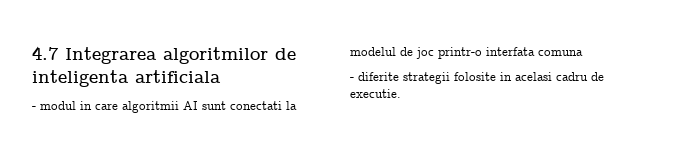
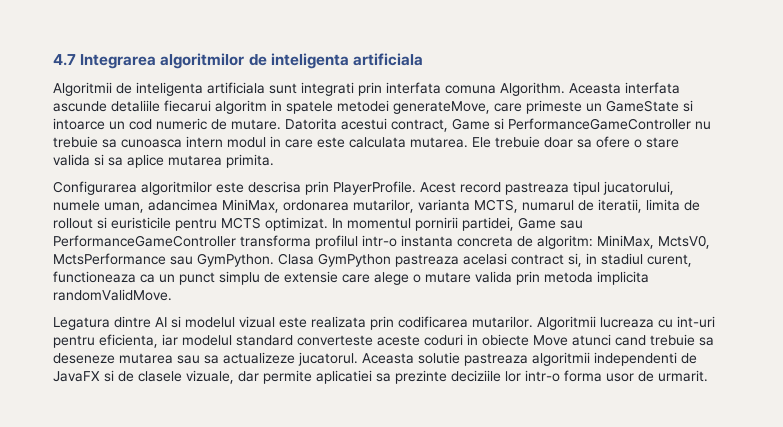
- - modul in care algoritmii AI sunt conectati la modelul de joc printr-o interfata comuna
- - diferite strategii folosite in acelasi cadru de executie.
+ Algoritmii de inteligenta artificiala sunt integrati prin interfata comuna Algorithm. Aceasta interfata ascunde detaliile fiecarui algoritm in spatele metodei generateMove, care primeste un GameState si intoarce un cod numeric de mutare. Datorita acestui contract, Game si PerformanceGameController nu trebuie sa cunoasca intern modul in care este calculata mutarea. Ele trebuie doar sa ofere o stare valida si sa aplice mutarea primita.
+ Configurarea algoritmilor este descrisa prin PlayerProfile. Acest record pastreaza tipul jucatorului, numele uman, adancimea MiniMax, ordonarea mutarilor, varianta MCTS, numarul de iteratii, limita de rollout si euristicile pentru MCTS optimizat. In momentul pornirii partidei, Game sau PerformanceGameController transforma profilul intr-o instanta concreta de algoritm: MiniMax, MctsV0, MctsPerformance sau GymPython. Clasa GymPython pastreaza acelasi contract si, in stadiul curent, functioneaza ca un punct simplu de extensie care alege o mutare valida prin metoda implicita randomValidMove.
+ Legatura dintre AI si modelul vizual este realizata prin codificarea mutarilor. Algoritmii lucreaza cu int-uri pentru eficienta, iar modelul standard converteste aceste coduri in obiecte Move atunci cand trebuie sa deseneze mutarea sau sa actualizeze jucatorul. Aceasta solutie pastreaza algoritmii independenti de JavaFX si de clasele vizuale, dar permite aplicatiei sa prezinte deciziile lor intr-o forma usor de urmarit.

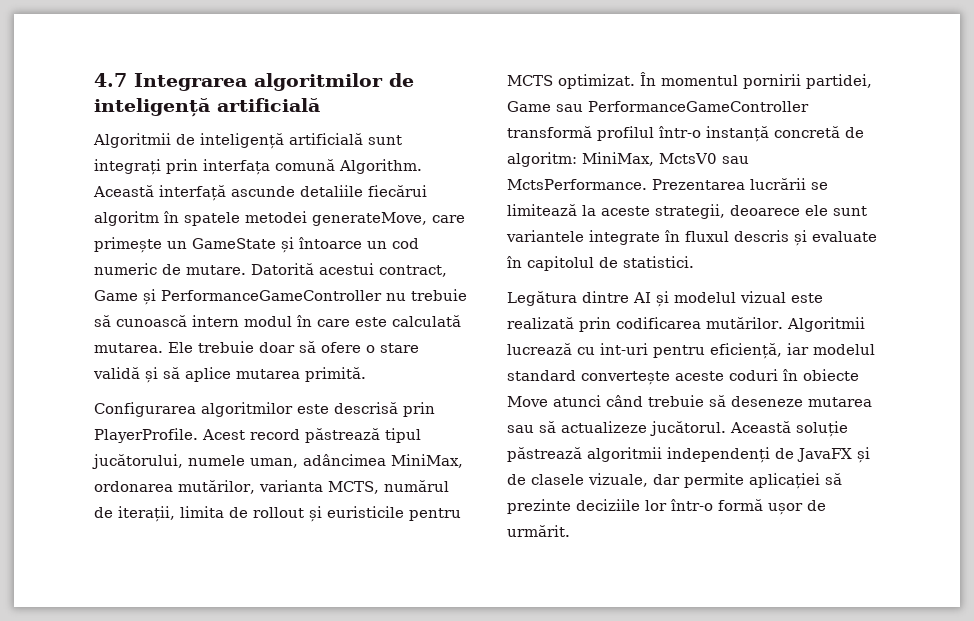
- 4.7 Integrarea algoritmilor de inteligenta artificiala
+ 4.7 Integrarea algoritmilor de inteligență artificială
- Algoritmii de inteligenta artificiala sunt integrati prin interfata comuna Algorithm. Aceasta interfata ascunde detaliile fiecarui algoritm in spatele metodei generateMove, care primeste un GameState si intoarce un cod numeric de mutare.
+ Algoritmii de inteligență artificială sunt integrați prin interfața comună Algorithm. Această interfață ascunde detaliile fiecărui algoritm în spatele metodei generateMove, care primește un GameState și întoarce un cod numeric de mutare.
- Datorita acestui contract, Game si PerformanceGameController nu trebuie sa cunoasca intern modul in care este calculata mutarea.
+ Datorită acestui contract, Game și PerformanceGameController nu trebuie să cunoască intern modul în care este calculată mutarea.
- Ele trebuie doar sa ofere o stare valida si sa aplice mutarea primita.
+ Ele trebuie doar să ofere o stare validă și să aplice mutarea primită.
- Configurarea algoritmilor este descrisa prin PlayerProfile.
+ Configurarea algoritmilor este descrisă prin PlayerProfile.
- Acest record pastreaza tipul jucatorului, numele uman, adancimea MiniMax, ordonarea mutarilor, varianta MCTS, numarul de iteratii, limita de rollout si euristicile pentru MCTS optimizat.
+ Acest record păstrează tipul jucătorului, numele uman, adâncimea MiniMax, ordonarea mutărilor, varianta MCTS, numărul de iterații, limita de rollout și euristicile pentru MCTS optimizat.
- In momentul pornirii partidei, Game sau PerformanceGameController transforma profilul intr-o instanta concreta de algoritm: MiniMax, MctsV0, MctsPerformance sau GymPython. Clasa GymPython pastreaza acelasi contract si, in stadiul curent, functioneaza ca un punct simplu de extensie care alege o mutare valida prin metoda implicita randomValidMove.
- Legatura dintre AI si modelul vizual este realizata prin codificarea mutarilor. Algoritmii lucreaza cu int-uri pentru eficienta, iar modelul standard converteste aceste coduri in obiecte Move atunci cand trebuie sa deseneze mutarea sau sa actualizeze jucatorul. Aceasta solutie pastreaza algoritmii independenti de JavaFX si de clasele vizuale, dar permite aplicatiei sa prezinte deciziile lor intr-o forma usor de urmarit.
+ În momentul pornirii partidei, Game sau PerformanceGameController transformă profilul într-o instanță concretă de algoritm: MiniMax, MctsV0 sau MctsPerformance. Prezentarea lucrării se limitează la aceste strategii, deoarece ele sunt variantele integrate în fluxul descris și evaluate în capitolul de statistici.
+ Legătura dintre AI și modelul vizual este realizată prin codificarea mutărilor. Algoritmii lucrează cu int-uri pentru eficiență, iar modelul standard convertește aceste coduri în obiecte Move atunci când trebuie să deseneze mutarea sau să actualizeze jucătorul. Această soluție păstrează algoritmii independenți de JavaFX și de clasele vizuale, dar permite aplicației să prezinte deciziile lor într-o formă ușor de urmărit.

